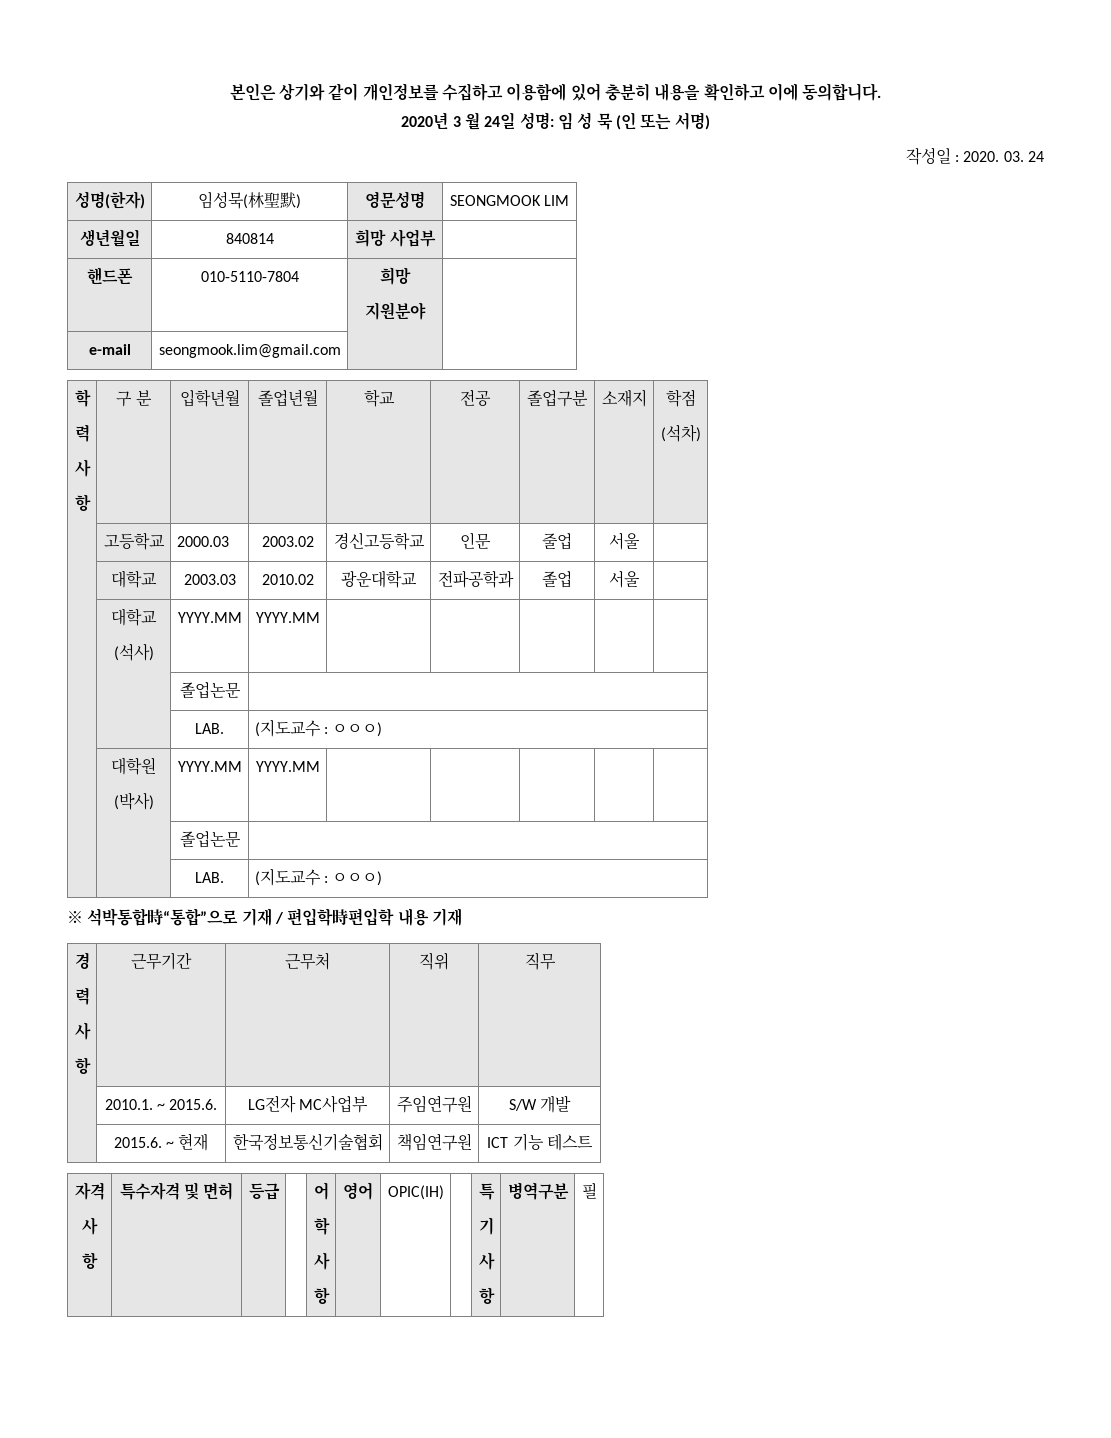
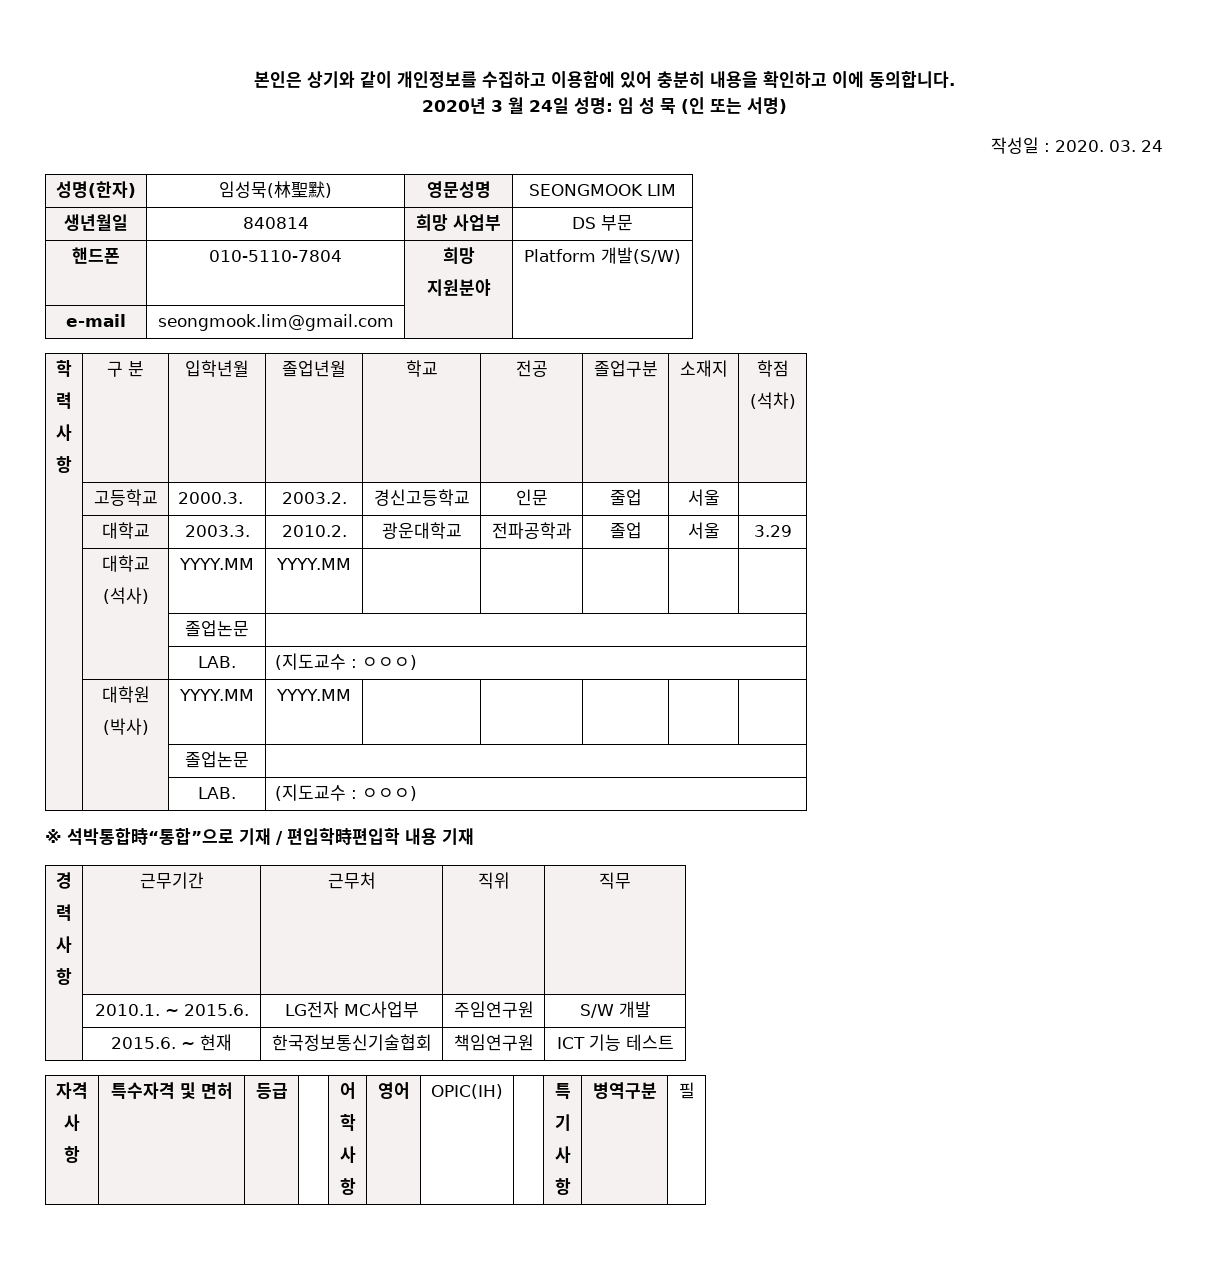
- 생년월일 | 840814 | 희망 사업부 |
+ 생년월일 | 840814 | 희망 사업부 | DS 부문
  핸드폰 | 010-5110-7804 | 희망
- 지원분야 |
+ 지원분야 | Platform 개발(S/W)
- | 고등학교 | 2000.03 | 2003.02 | 경신고등학교 | 인문 | 줄업 | 서울 |
+ | 고등학교 | 2000.3. | 2003.2. | 경신고등학교 | 인문 | 줄업 | 서울 |
- | 대학교 | 2003.03 | 2010.02 | 광운대학교 | 전파공학과 | 졸업 | 서울 |
+ | 대학교 | 2003.3. | 2010.2. | 광운대학교 | 전파공학과 | 졸업 | 서울 | 3.29

